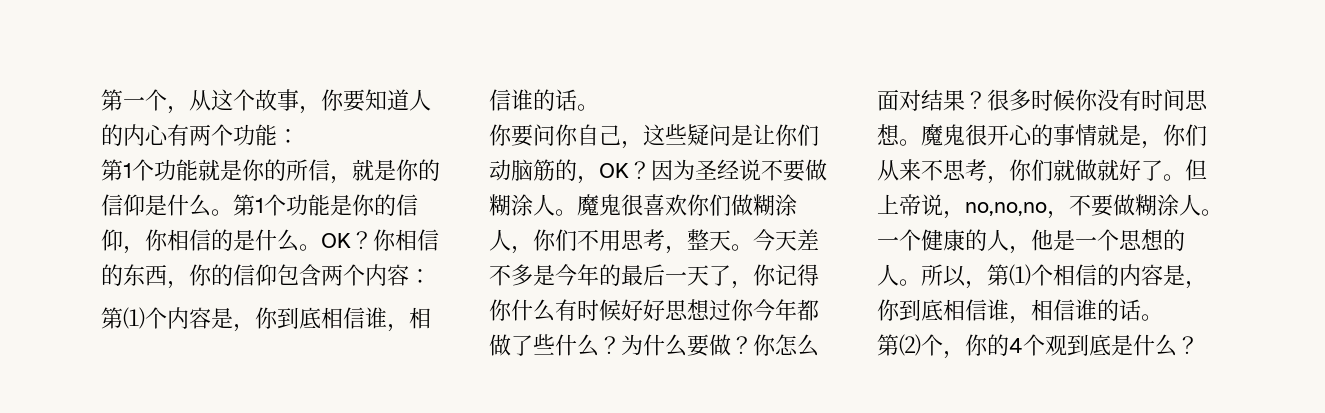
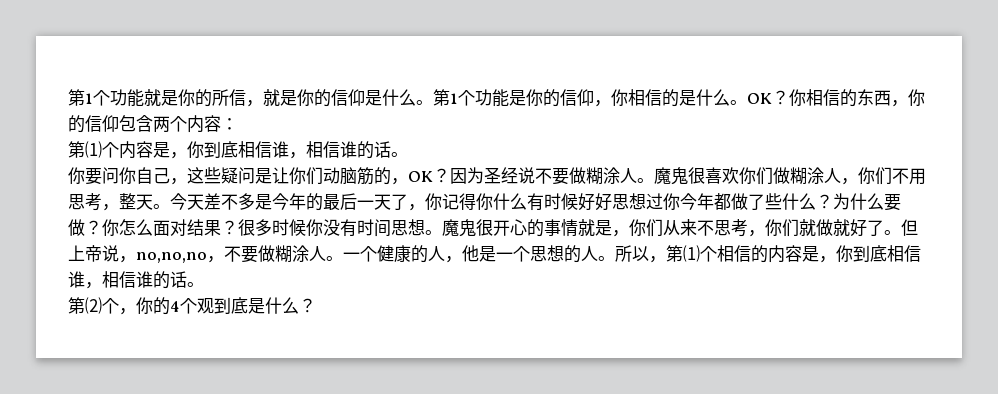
- 第一个，从这个故事，你要知道人的内心有两个功能：

